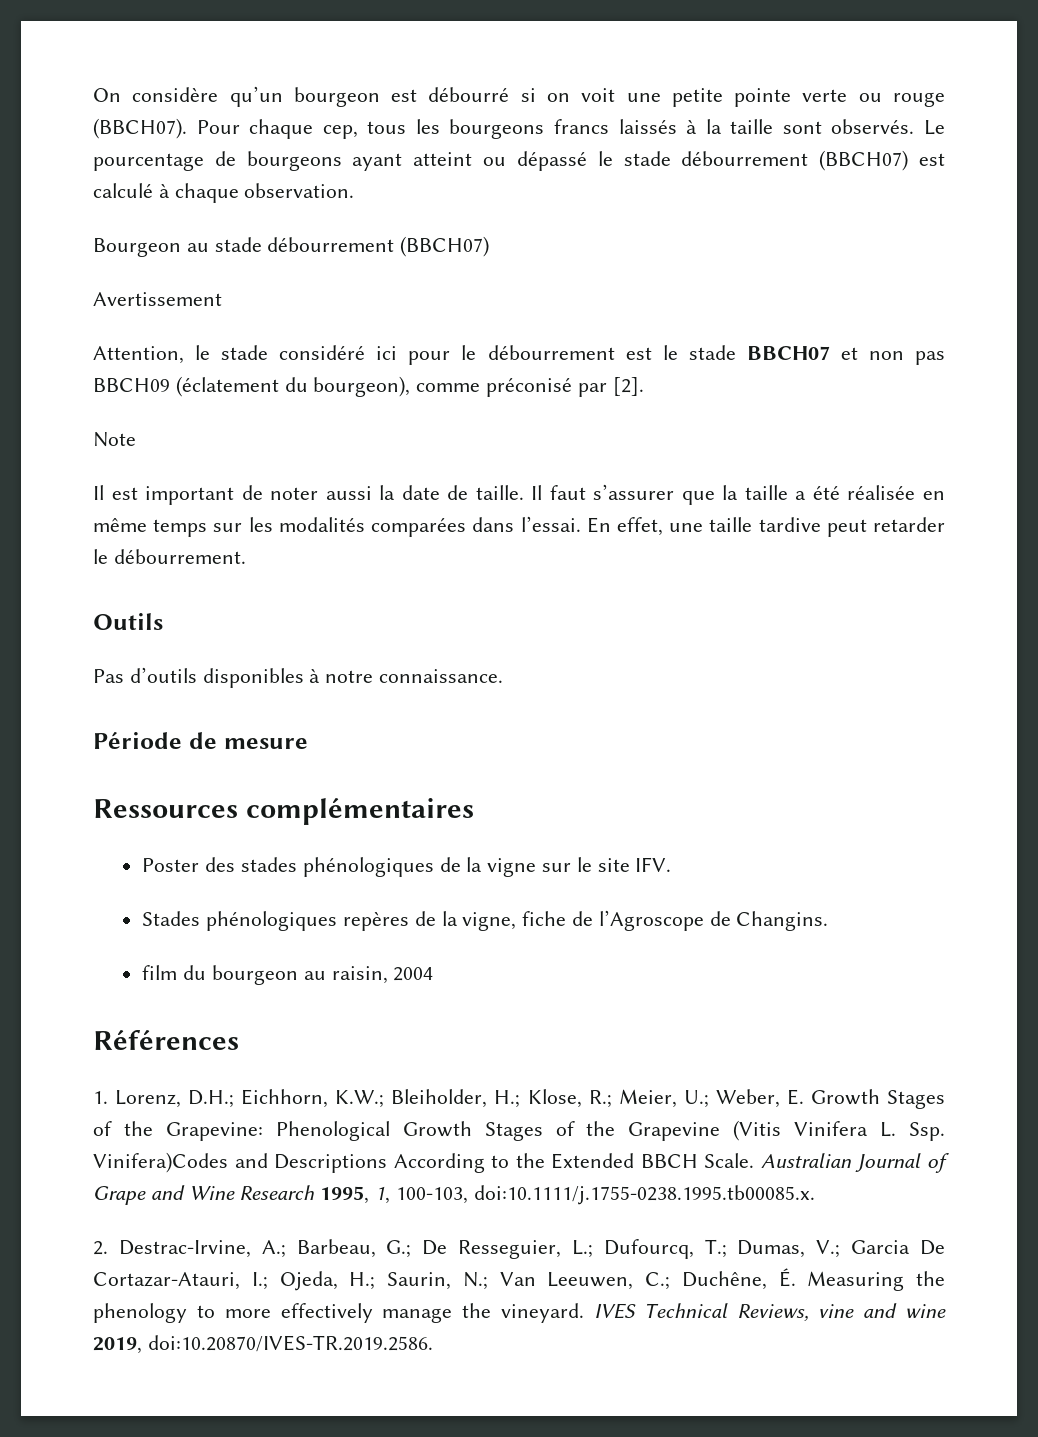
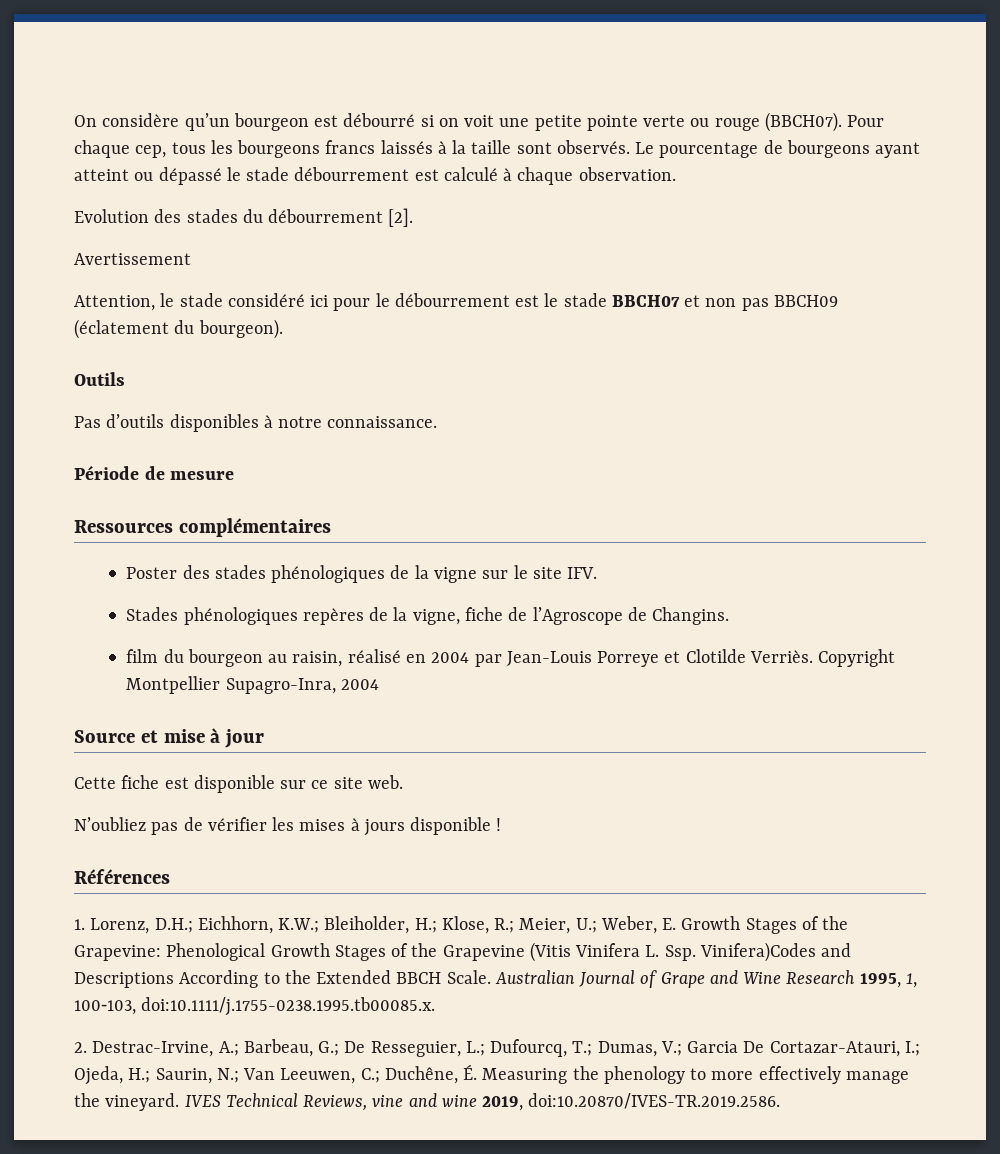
- Le pourcentage de bourgeons ayant atteint ou dépassé le stade débourrement (BBCH07) est calculé à chaque observation.
+ Le pourcentage de bourgeons ayant atteint ou dépassé le stade débourrement est calculé à chaque observation.
- Bourgeon au stade débourrement (BBCH07)
+ Evolution des stades du débourrement [2].
- Attention, le stade considéré ici pour le débourrement est le stade BBCH07 et non pas BBCH09 (éclatement du bourgeon), comme préconisé par [2].
- Note
- Il est important de noter aussi la date de taille. Il faut s’assurer que la taille a été réalisée en même temps sur les modalités comparées dans l’essai. En effet, une taille tardive peut retarder le débourrement.
+ Attention, le stade considéré ici pour le débourrement est le stade BBCH07 et non pas BBCH09 (éclatement du bourgeon).
- film du bourgeon au raisin, 2004
+ film du bourgeon au raisin, réalisé en 2004 par Jean-Louis Porreye et Clotilde Verriès. Copyright Montpellier Supagro-Inra, 2004
+ Source et mise à jour
+ Cette fiche est disponible sur ce site web.
+ N’oubliez pas de vérifier les mises à jours disponible !

